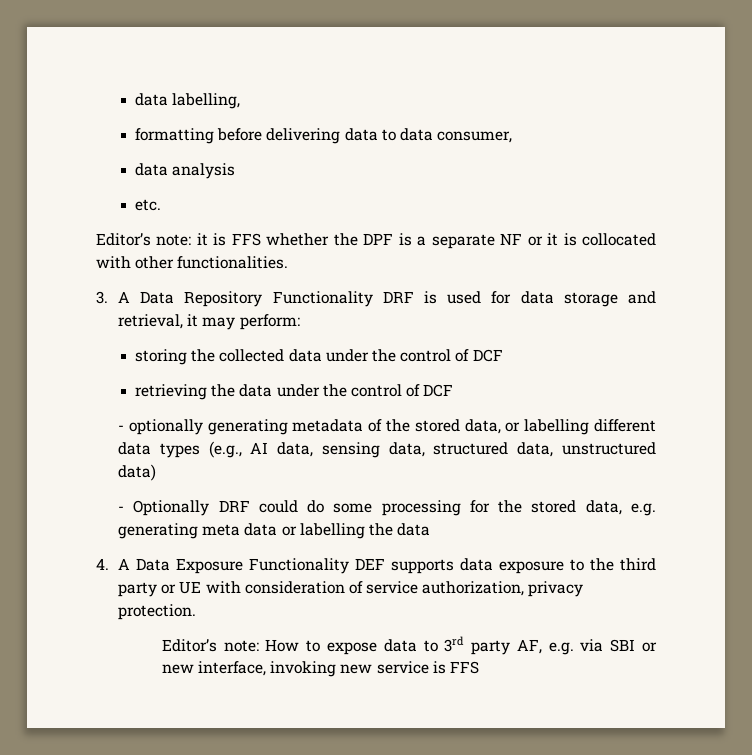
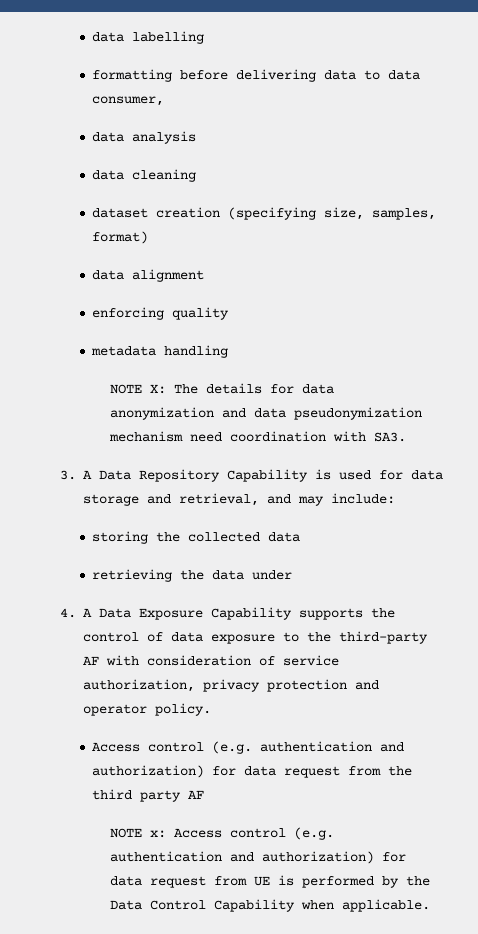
- data labelling,
+ data labelling
- etc.
- Editor’s note: it is FFS whether the DPF is a separate NF or it is collocated with other functionalities.
+ data cleaning
+ dataset creation (specifying size, samples, format)
+ data alignment
+ enforcing quality
+ metadata handling
+ NOTE X: The details for data anonymization and data pseudonymization mechanism need coordination with SA3.
- 3. A Data Repository Functionality DRF is used for data storage and retrieval, it may perform:
+ 3. A Data Repository Capability is used for data storage and retrieval, and may include:
- storing the collected data under the control of DCF
+ storing the collected data
- retrieving the data under the control of DCF
- - optionally generating metadata of the stored data, or labelling different data types (e.g., AI data, sensing data, structured data, unstructured data)
- - Optionally DRF could do some processing for the stored data, e.g. generating meta data or labelling the data
- 4. A Data Exposure Functionality DEF supports data exposure to the third party or UE with consideration of service authorization, privacy protection.
- Editor’s note: How to expose data to 3rd party AF, e.g. via SBI or new interface, invoking new service is FFS
+ retrieving the data under
+ 4. A Data Exposure Capability supports the control of data exposure to the third-party AF with consideration of service authorization, privacy protection and operator policy.
+ Access control (e.g. authentication and authorization) for data request from the third party AF
+ NOTE x: Access control (e.g. authentication and authorization) for data request from UE is performed by the Data Control Capability when applicable.

